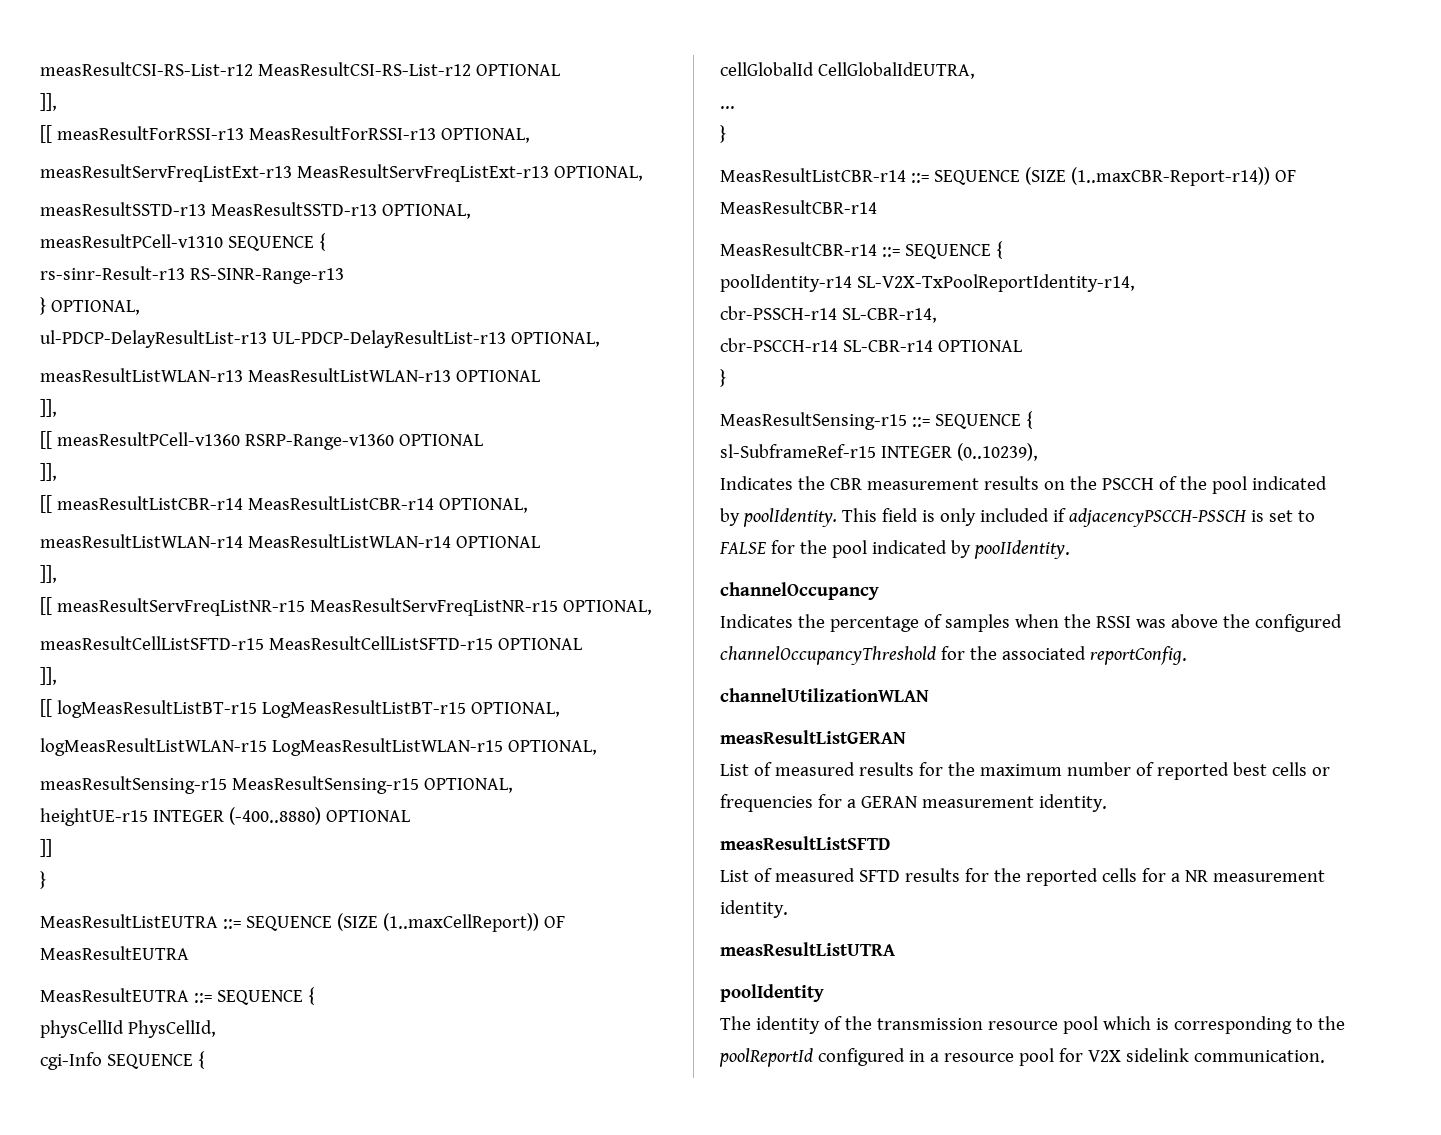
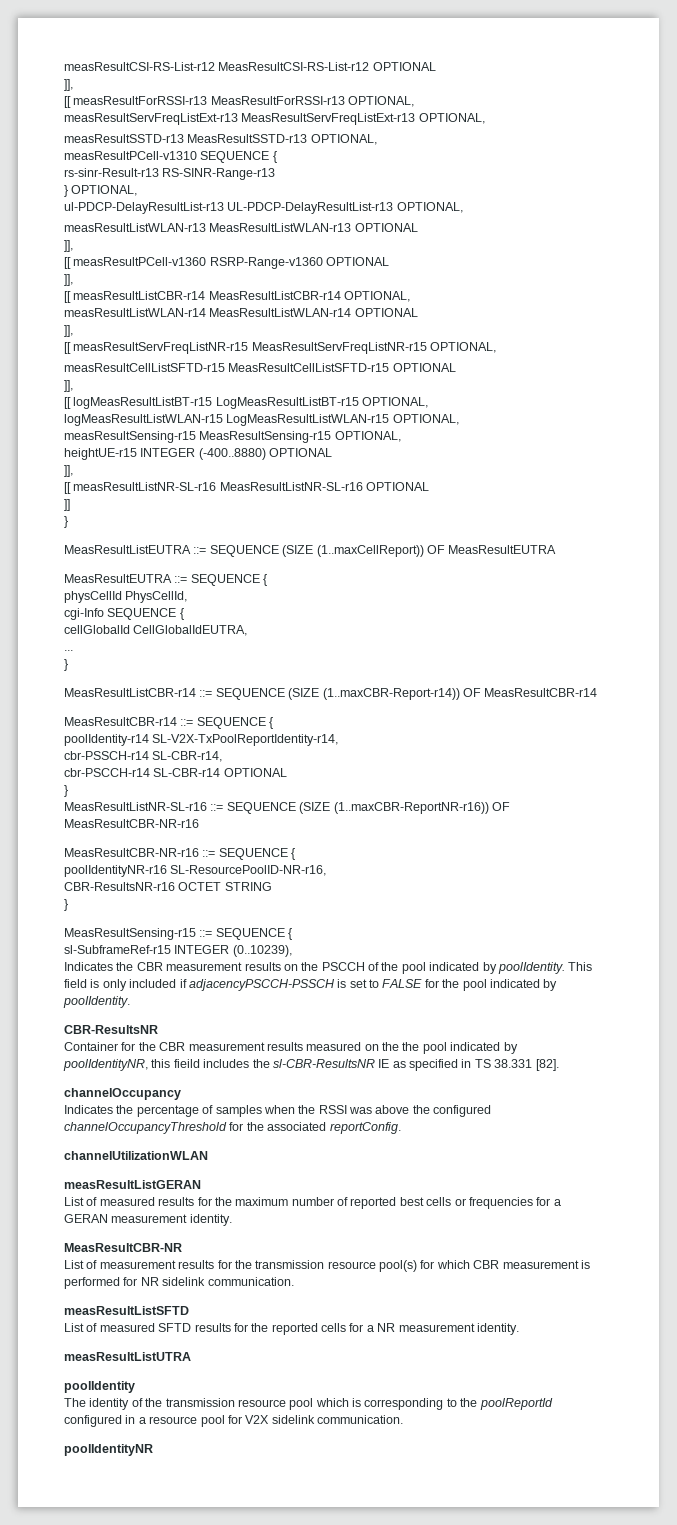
  heightUE-r15 INTEGER (-400..8880) OPTIONAL
+ ]],
+ [[ measResultListNR-SL-r16 MeasResultListNR-SL-r16 OPTIONAL
+ MeasResultListNR-SL-r16 ::= SEQUENCE (SIZE (1..maxCBR-ReportNR-r16)) OF MeasResultCBR-NR-r16
+ MeasResultCBR-NR-r16 ::= SEQUENCE {
+ poolIdentityNR-r16 SL-ResourcePoolID-NR-r16,
+ CBR-ResultsNR-r16 OCTET STRING
+ }
+ CBR-ResultsNR
+ Container for the CBR measurement results measured on the the pool indicated by poolIdentityNR, this fieild includes the sl-CBR-ResultsNR IE as specified in TS 38.331 [82].
+ MeasResultCBR-NR
+ List of measurement results for the transmission resource pool(s) for which CBR measurement is performed for NR sidelink communication.
+ poolIdentityNR

